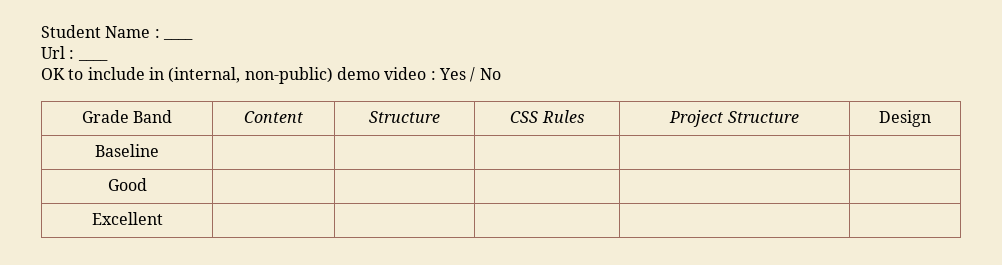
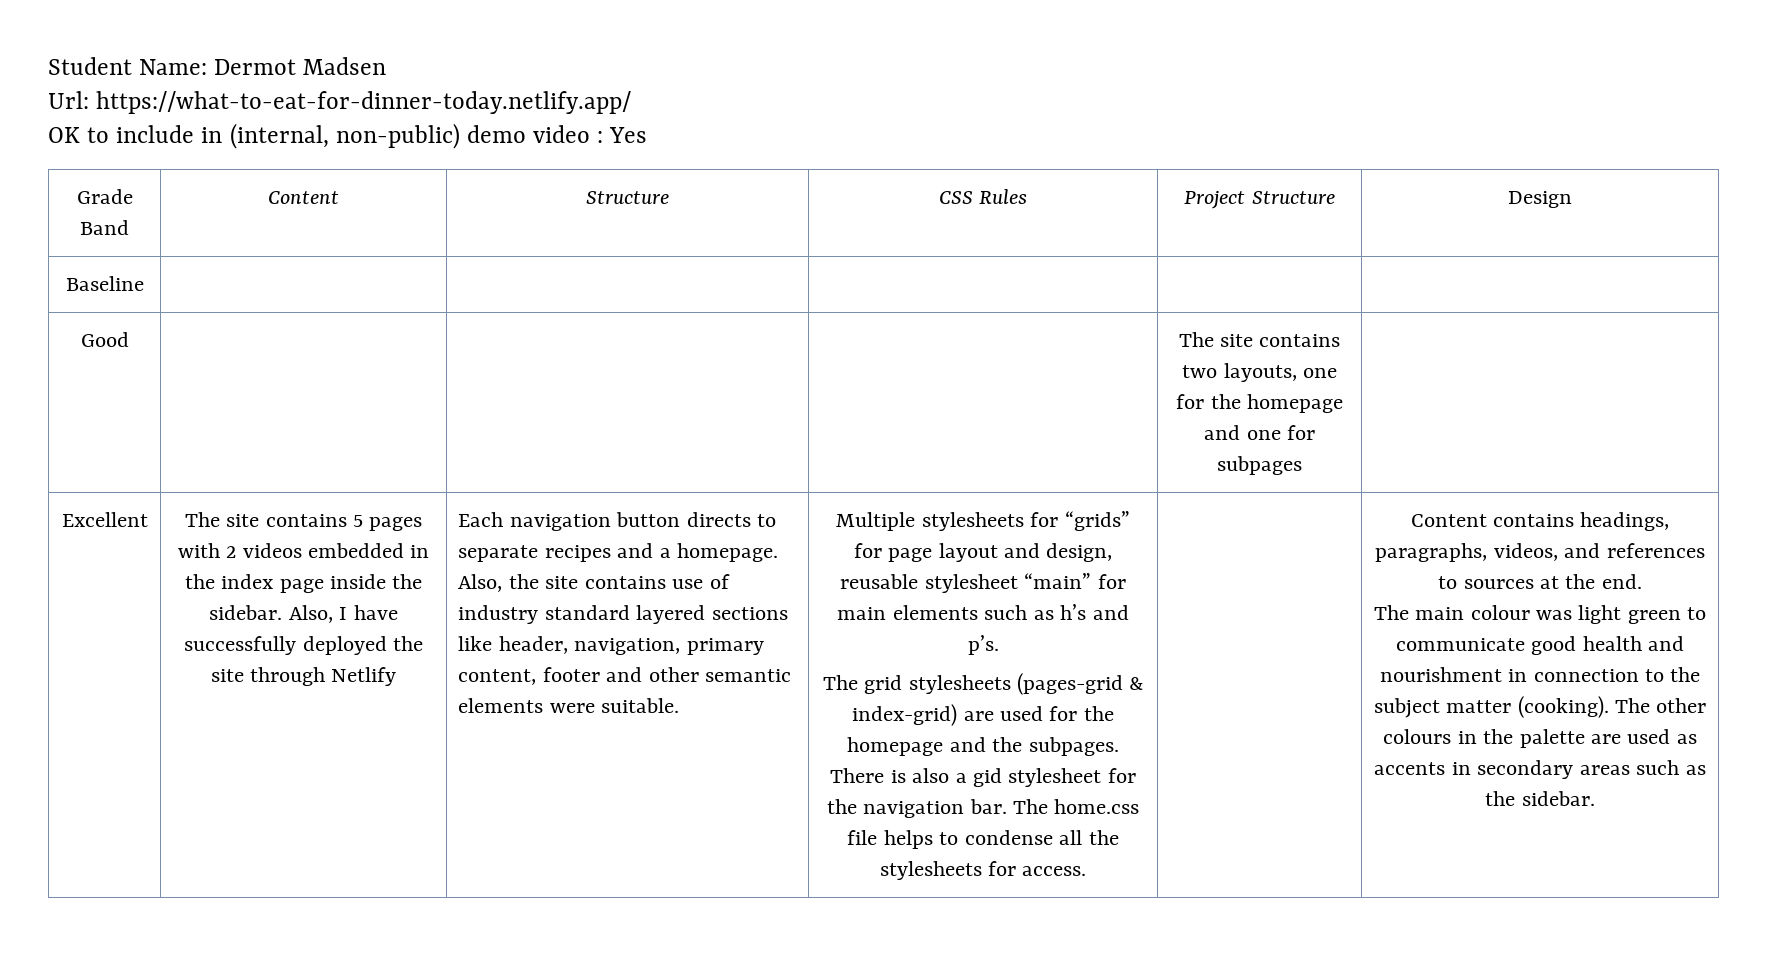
- Student Name : ____
- Url : ____
+ Student Name: Dermot Madsen
+ Url: https://what-to-eat-for-dinner-today.netlify.app/
- OK to include in (internal, non-public) demo video : Yes / No
+ OK to include in (internal, non-public) demo video : Yes
- Good | | | | |
- Excellent | | | | |
+ Good | | | | The site contains two layouts, one for the homepage and one for subpages |
+ Excellent | The site contains 5 pages with 2 videos embedded in the index page inside the sidebar. Also, I have successfully deployed the site through Netlify | Each navigation button directs to separate recipes and a homepage. Also, the site contains use of industry standard layered sections like header, navigation, primary content, footer and other semantic elements were suitable. | Multiple stylesheets for “grids” for page layout and design, reusable stylesheet “main” for main elements such as h’s and p’s.
+ The grid stylesheets (pages-grid & index-grid) are used for the homepage and the subpages. There is also a gid stylesheet for the navigation bar. The home.css file helps to condense all the stylesheets for access. | | Content contains headings, paragraphs, videos, and references to sources at the end.
+ The main colour was light green to communicate good health and nourishment in connection to the subject matter (cooking). The other colours in the palette are used as accents in secondary areas such as the sidebar.

